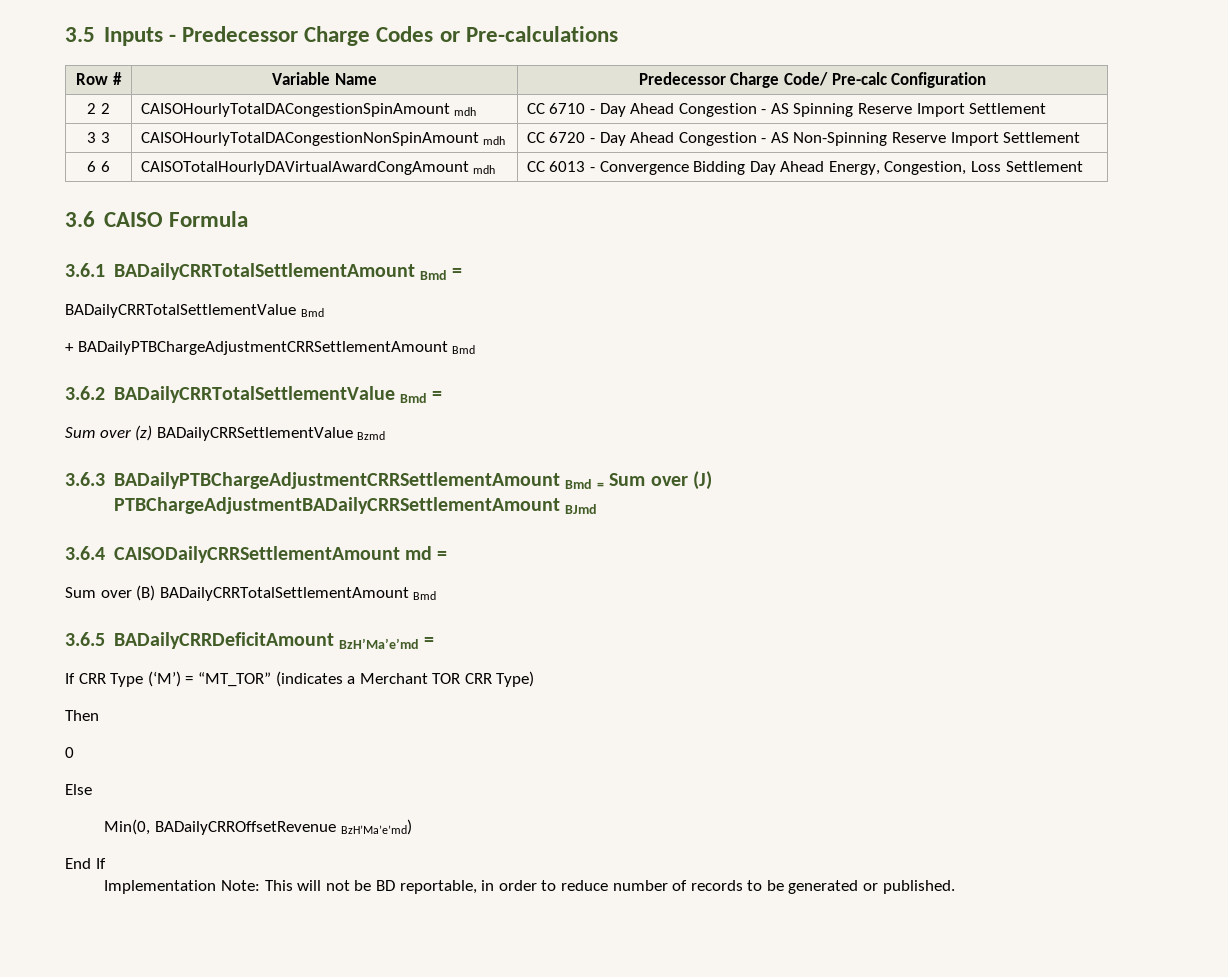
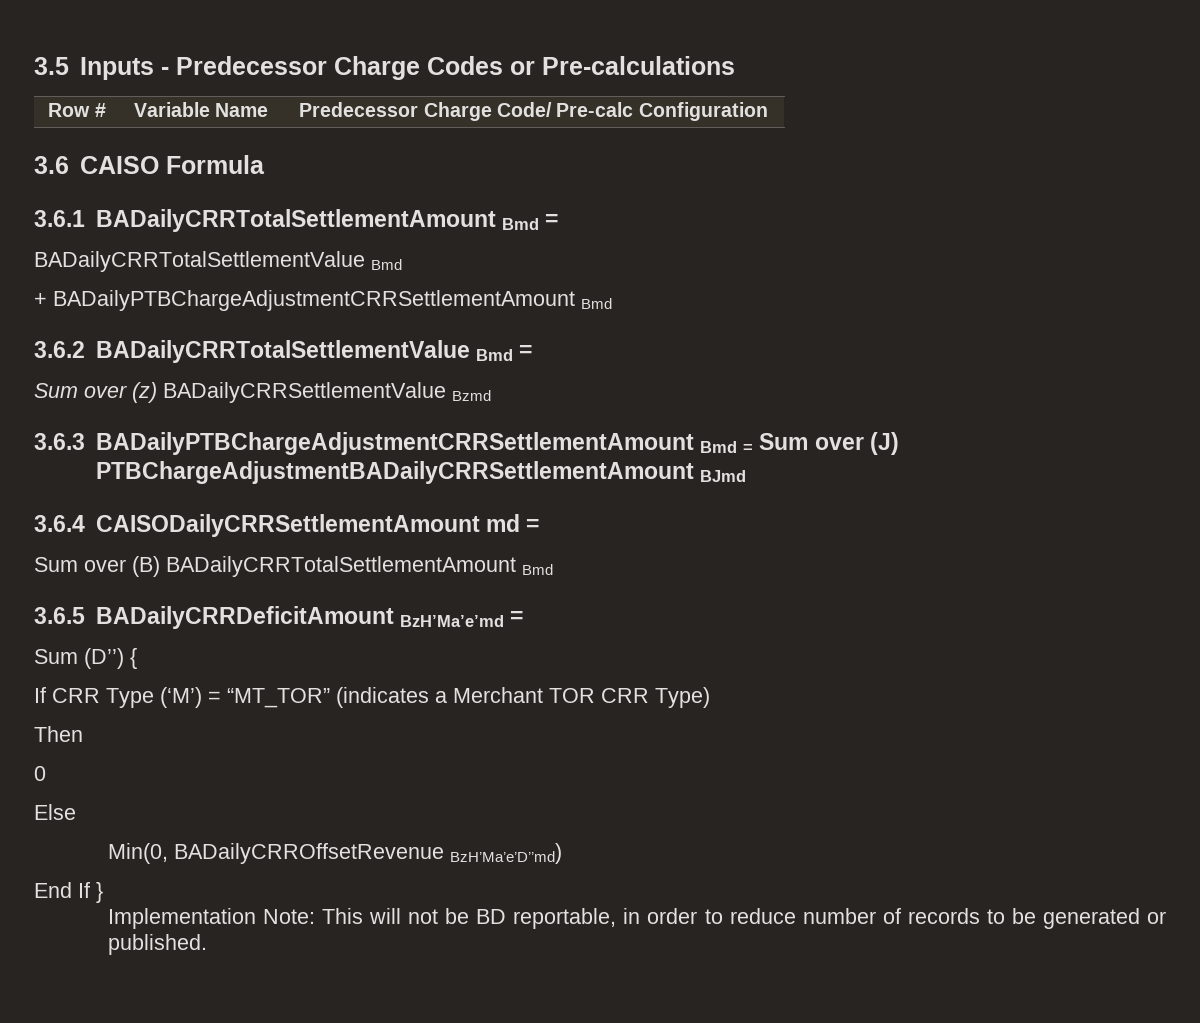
- 2 2 | CAISOHourlyTotalDACongestionSpinAmount mdh | CC 6710 - Day Ahead Congestion - AS Spinning Reserve Import Settlement
- 3 3 | CAISOHourlyTotalDACongestionNonSpinAmount mdh | CC 6720 - Day Ahead Congestion - AS Non-Spinning Reserve Import Settlement
- 6 6 | CAISOTotalHourlyDAVirtualAwardCongAmount mdh | CC 6013 - Convergence Bidding Day Ahead Energy, Congestion, Loss Settlement
+ Sum (D’’) {
- Min(0, BADailyCRROffsetRevenue BzH’Ma’e’md)
+ Min(0, BADailyCRROffsetRevenue BzH’Ma’e’D’’md)
- End If
+ End If }

